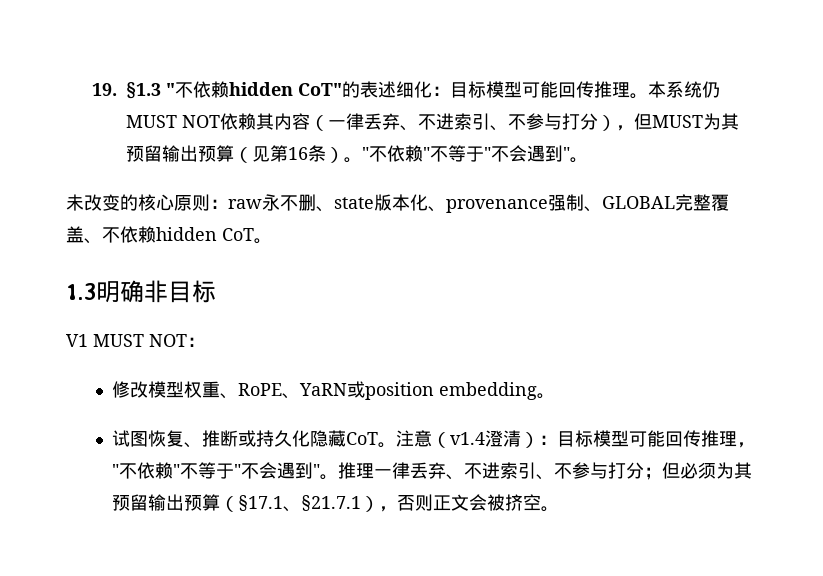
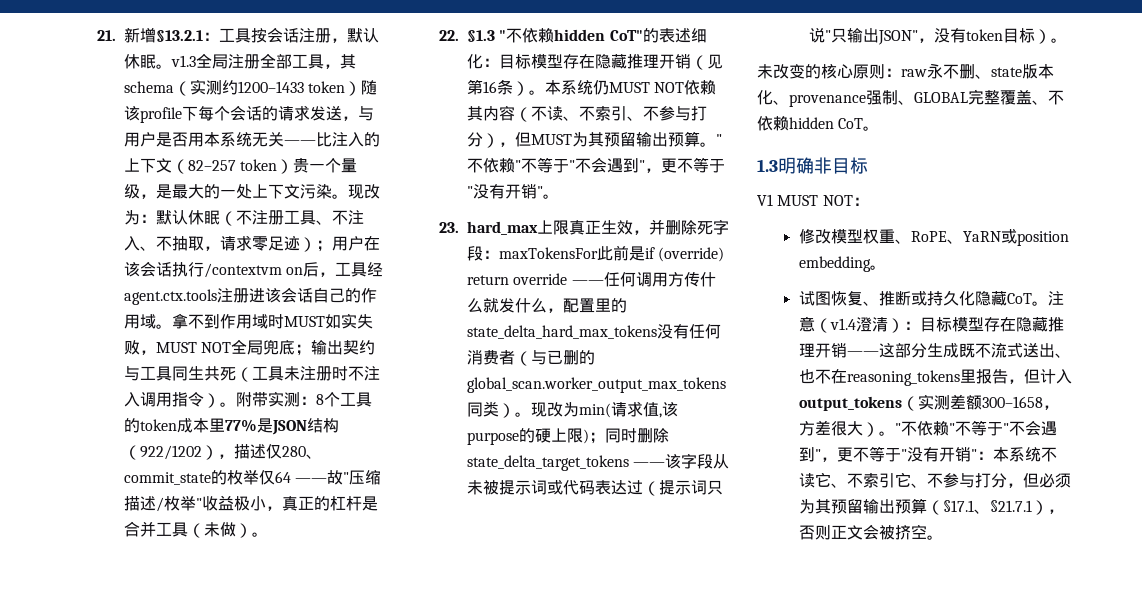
- 19. §1.3 "不依赖hidden CoT"的表述细化：目标模型可能回传推理。
+ 21.新增§13.2.1：工具按会话注册，默认休眠。v1.3全局注册全部工具，其schema（实测约1200–1433 token）随该profile下每个会话的请求发送，与用户是否用本系统无关——比注入的上下文（82–257 token）贵一个量级，是最大的一处上下文污染。现改为：默认休眠（不注册工具、不注入、不抽取，请求零足迹）；用户在该会话执行/contextvm on后，工具经agent.ctx.tools注册进该会话自己的作用域。拿不到作用域时MUST如实失败，MUST NOT全局兜底；输出契约与工具同生共死（工具未注册时不注入调用指令）。附带实测：8个工具的token成本里77%是JSON结构（922/1202），描述仅280、commit_state的枚举仅64 ——故"压缩描述/枚举"收益极小，真正的杠杆是合并工具（未做）。
+ 22. §1.3 "不依赖hidden CoT"的表述细化：目标模型存在隐藏推理开销（见第16条）。
- 本系统仍MUST NOT依赖其内容（一律丢弃、不进索引、不参与打分），但MUST为其预留输出预算（见第16条）。"不依赖"不等于"不会遇到"。
+ 本系统仍MUST NOT依赖其内容（不读、不索引、不参与打分），但MUST为其预留输出预算。"不依赖"不等于"不会遇到"，更不等于"没有开销"。
+ 23. hard_max上限真正生效，并删除死字段：maxTokensFor此前是if (override) return override ——任何调用方传什么就发什么，配置里的state_delta_hard_max_tokens没有任何消费者（与已删的global_scan.worker_output_max_tokens同类）。现改为min(请求值,该purpose的硬上限)；同时删除state_delta_target_tokens ——该字段从未被提示词或代码表达过（提示词只说"只输出JSON"，没有token目标）。
- 注意（v1.4澄清）：目标模型可能回传推理，"不依赖"不等于"不会遇到"。推理一律丢弃、不进索引、不参与打分；但必须为其预留输出预算（§17.1、§21.7.1），否则正文会被挤空。
+ 注意（v1.4澄清）：目标模型存在隐藏推理开销——这部分生成既不流式送出、也不在reasoning_tokens里报告，但计入output_tokens（实测差额300–1658，方差很大）。"不依赖"不等于"不会遇到"，更不等于"没有开销"：本系统不读它、不索引它、不参与打分，但必须为其预留输出预算（§17.1、§21.7.1），否则正文会被挤空。

